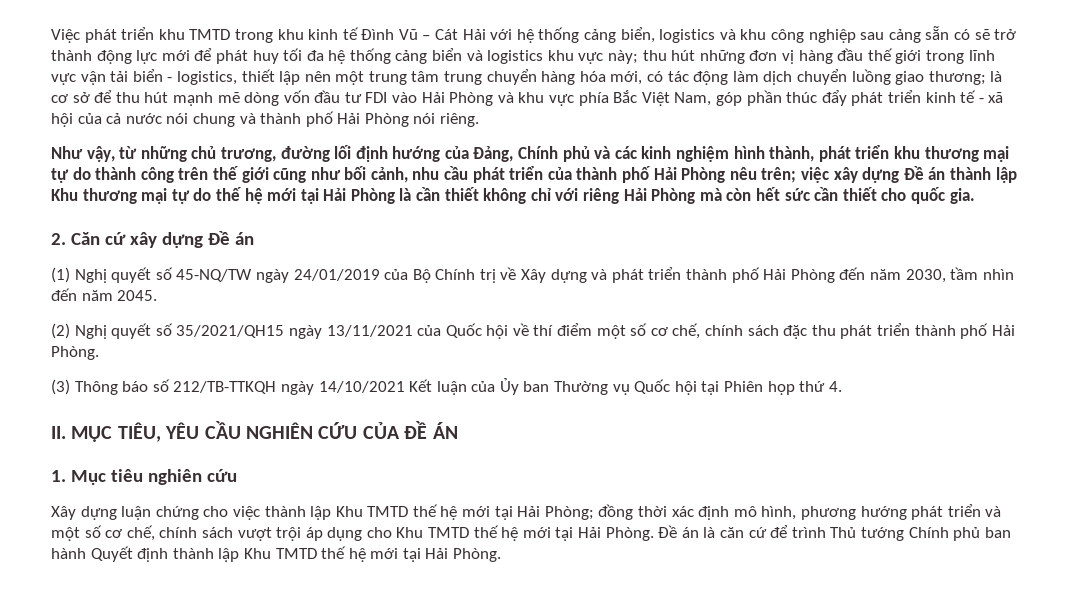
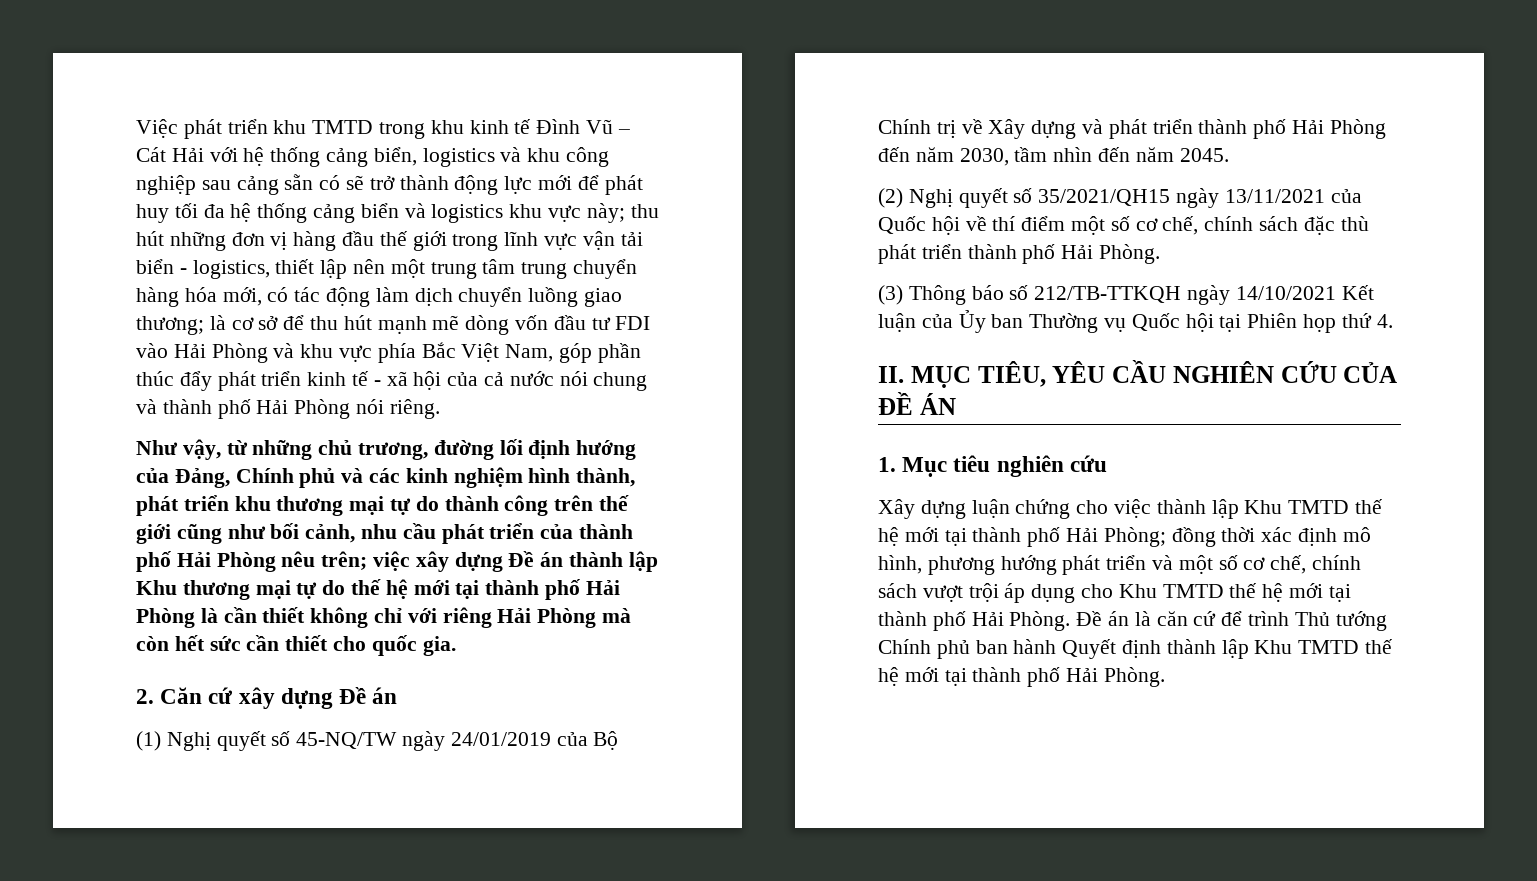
- việc xây dựng Đề án thành lập Khu thương mại tự do thế hệ mới tại Hải Phòng là cần thiết không chỉ với riêng Hải Phòng mà còn hết sức cần thiết cho quốc gia.
+ việc xây dựng Đề án thành lập Khu thương mại tự do thế hệ mới tại thành phố Hải Phòng là cần thiết không chỉ với riêng Hải Phòng mà còn hết sức cần thiết cho quốc gia.
- (2) Nghị quyết số 35/2021/QH15 ngày 13/11/2021 của Quốc hội về thí điểm một số cơ chế, chính sách đặc thu phát triển thành phố Hải Phòng.
+ (2) Nghị quyết số 35/2021/QH15 ngày 13/11/2021 của Quốc hội về thí điểm một số cơ chế, chính sách đặc thù phát triển thành phố Hải Phòng.
- Xây dựng luận chứng cho việc thành lập Khu TMTD thế hệ mới tại Hải Phòng; đồng thời xác định mô hình, phương hướng phát triển và một số cơ chế, chính sách vượt trội áp dụng cho Khu TMTD thế hệ mới tại Hải Phòng.
+ Xây dựng luận chứng cho việc thành lập Khu TMTD thế hệ mới tại thành phố Hải Phòng; đồng thời xác định mô hình, phương hướng phát triển và một số cơ chế, chính sách vượt trội áp dụng cho Khu TMTD thế hệ mới tại thành phố Hải Phòng.
- Đề án là căn cứ để trình Thủ tướng Chính phủ ban hành Quyết định thành lập Khu TMTD thế hệ mới tại Hải Phòng.
+ Đề án là căn cứ để trình Thủ tướng Chính phủ ban hành Quyết định thành lập Khu TMTD thế hệ mới tại thành phố Hải Phòng.

